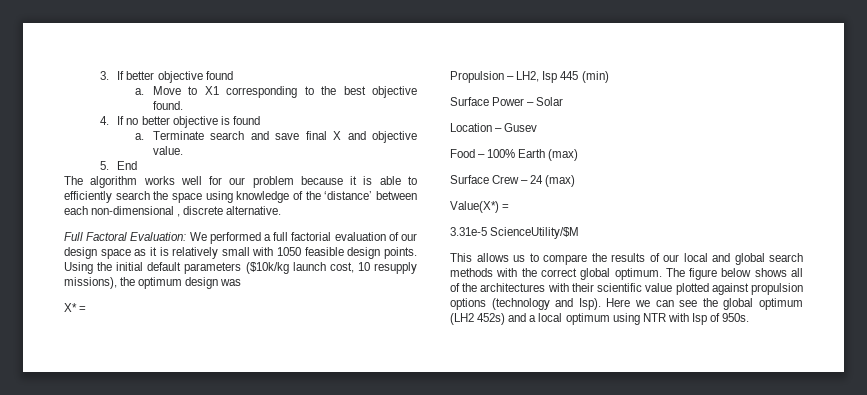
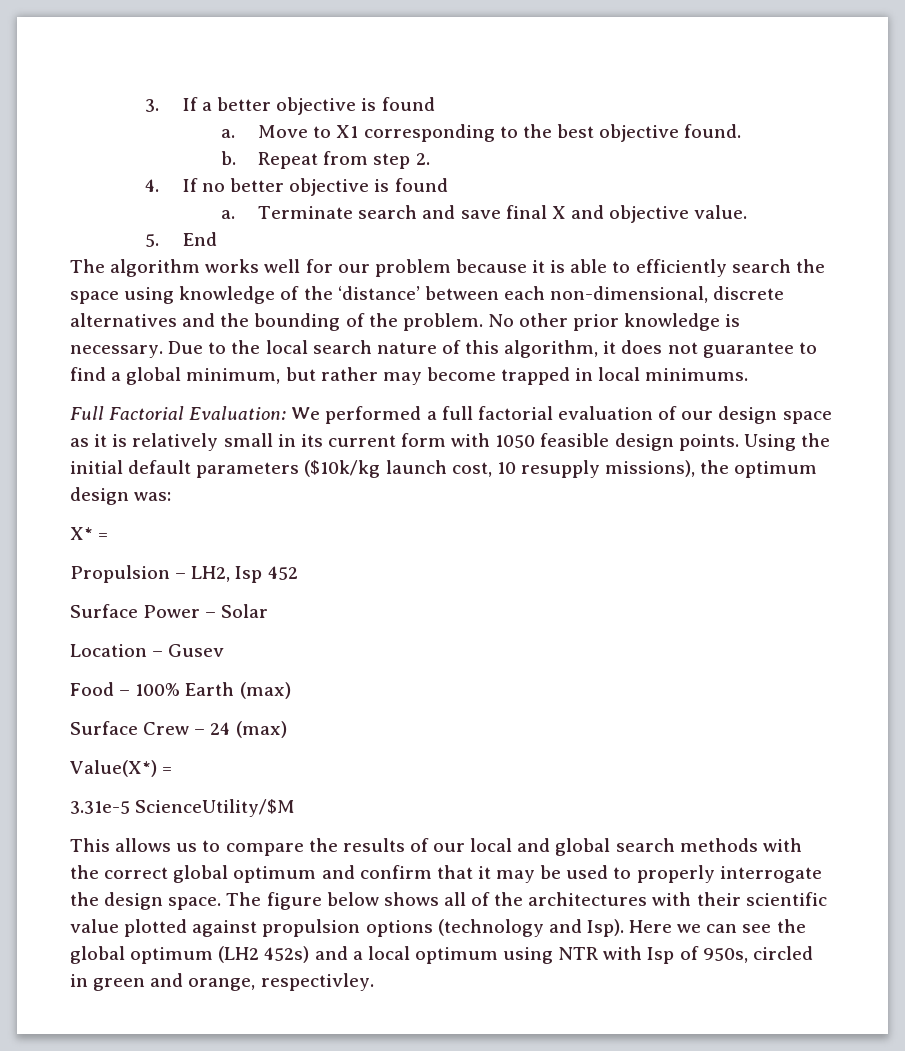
- 3. If better objective found
+ 3. If a better objective is found
+ b. Repeat from step 2.
- The algorithm works well for our problem because it is able to efficiently search the space using knowledge of the ‘distance’ between each non-dimensional , discrete alternative.
+ The algorithm works well for our problem because it is able to efficiently search the space using knowledge of the ‘distance’ between each non-dimensional, discrete alternatives and the bounding of the problem. No other prior knowledge is necessary. Due to the local search nature of this algorithm, it does not guarantee to find a global minimum, but rather may become trapped in local minimums.
- Full Factoral Evaluation: We performed a full factorial evaluation of our design space as it is relatively small with 1050 feasible design points.
+ Full Factorial Evaluation: We performed a full factorial evaluation of our design space as it is relatively small in its current form with 1050 feasible design points.
- Using the initial default parameters ($10k/kg launch cost, 10 resupply missions), the optimum design was
+ Using the initial default parameters ($10k/kg launch cost, 10 resupply missions), the optimum design was:
- Propulsion – LH2, Isp 445 (min)
+ Propulsion – LH2, Isp 452
- This allows us to compare the results of our local and global search methods with the correct global optimum.
+ This allows us to compare the results of our local and global search methods with the correct global optimum and confirm that it may be used to properly interrogate the design space.
- Here we can see the global optimum (LH2 452s) and a local optimum using NTR with Isp of 950s.
+ Here we can see the global optimum (LH2 452s) and a local optimum using NTR with Isp of 950s, circled in green and orange, respectivley.

